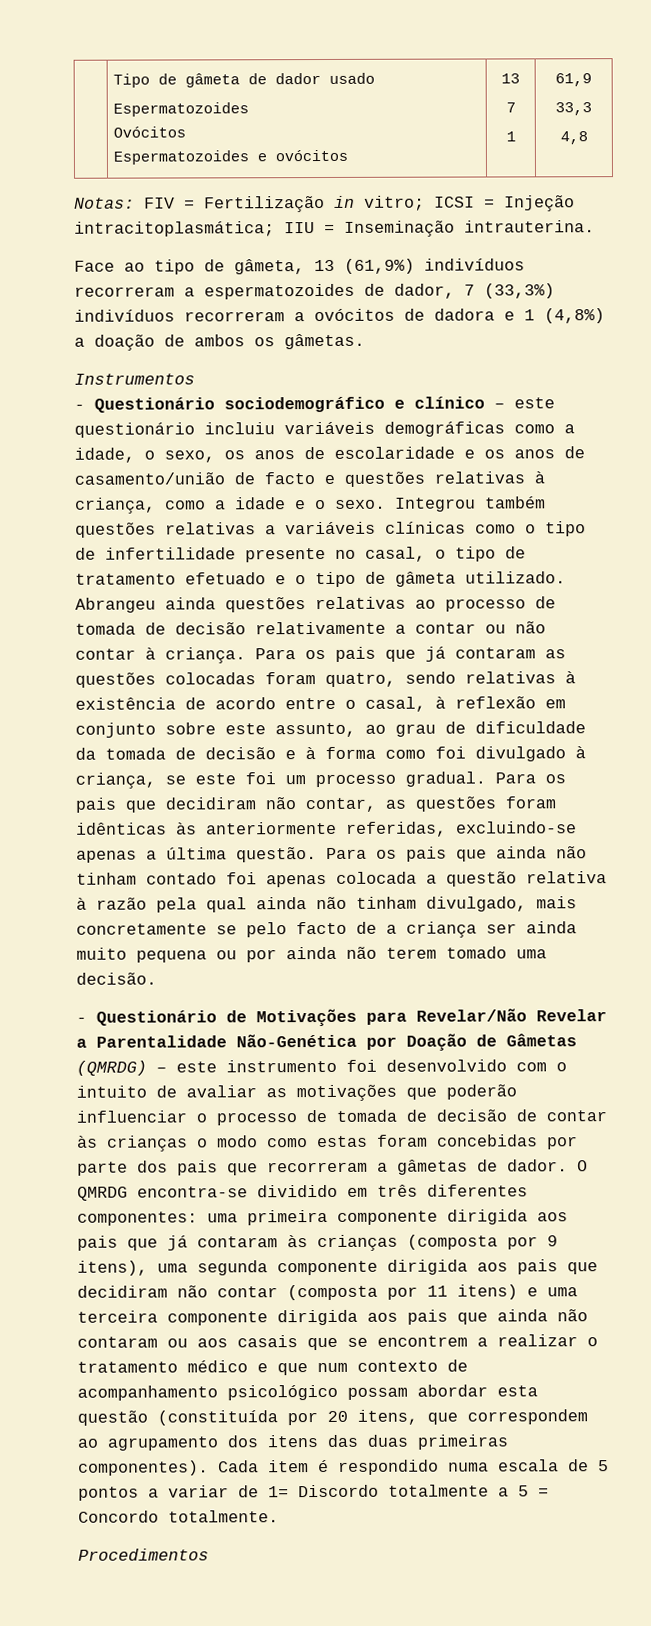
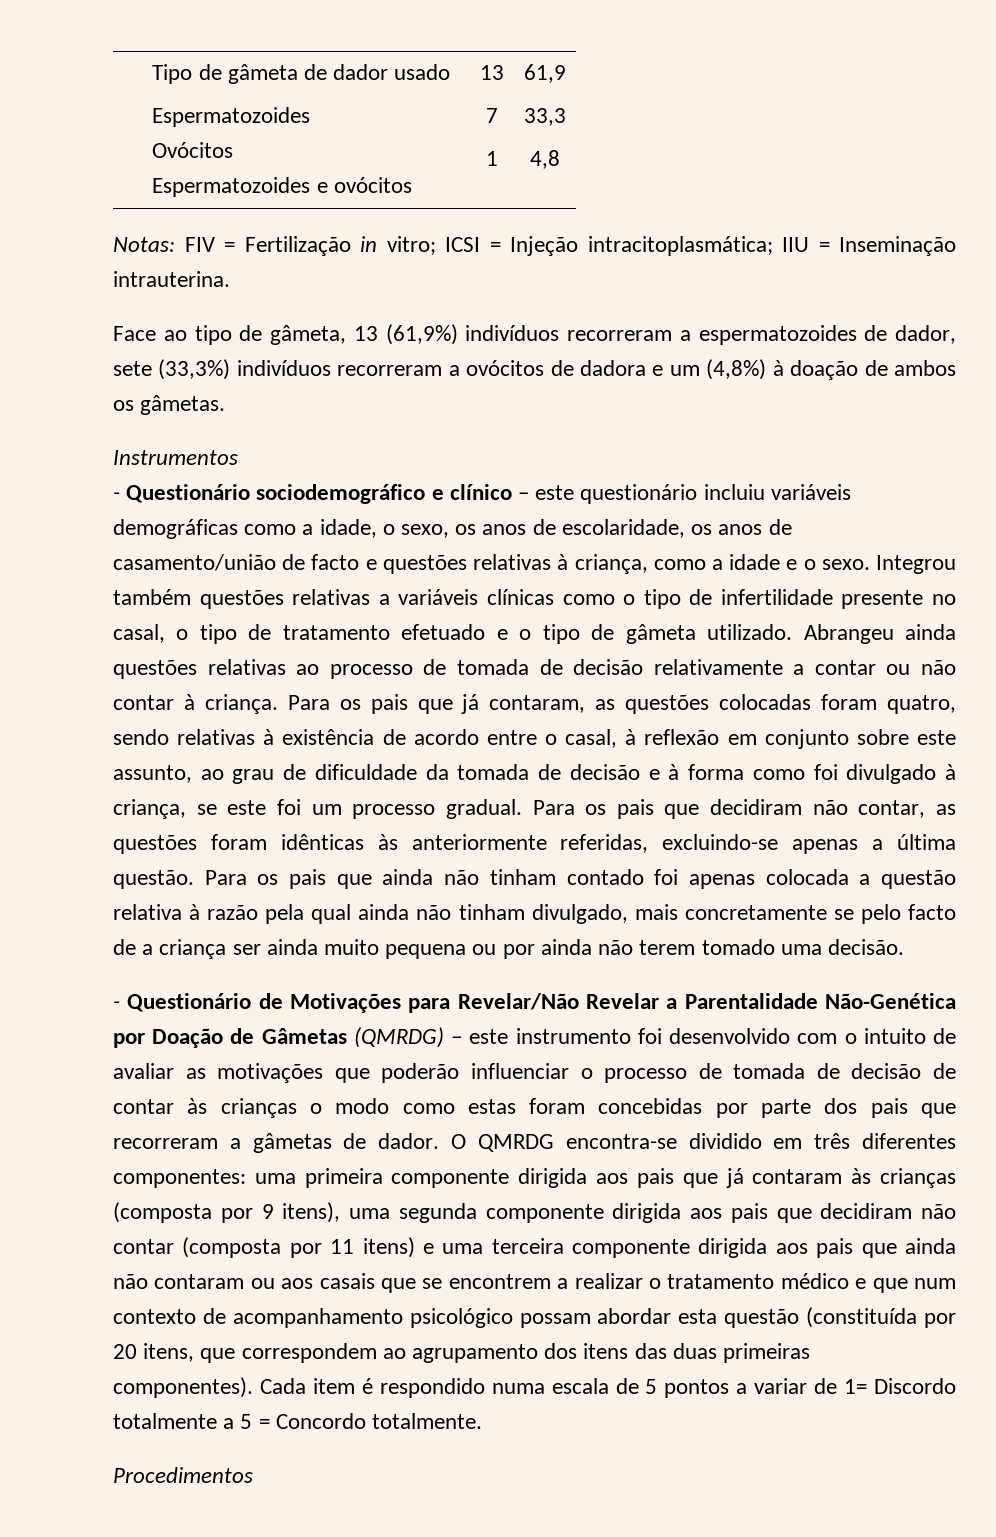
- Face ao tipo de gâmeta, 13 (61,9%) indivíduos recorreram a espermatozoides de dador, 7 (33,3%) indivíduos recorreram a ovócitos de dadora e 1 (4,8%) a doação de ambos os gâmetas.
+ Face ao tipo de gâmeta, 13 (61,9%) indivíduos recorreram a espermatozoides de dador, sete (33,3%) indivíduos recorreram a ovócitos de dadora e um (4,8%) à doação de ambos os gâmetas.
- - Questionário sociodemográfico e clínico – este questionário incluiu variáveis demográficas como a idade, o sexo, os anos de escolaridade e os anos de casamento/união de facto e questões relativas à criança, como a idade e o sexo.
+ - Questionário sociodemográfico e clínico – este questionário incluiu variáveis demográficas como a idade, o sexo, os anos de escolaridade, os anos de casamento/união de facto e questões relativas à criança, como a idade e o sexo.
- Para os pais que já contaram as questões colocadas foram quatro, sendo relativas à existência de acordo entre o casal, à reflexão em conjunto sobre este assunto, ao grau de dificuldade da tomada de decisão e à forma como foi divulgado à criança, se este foi um processo gradual.
+ Para os pais que já contaram, as questões colocadas foram quatro, sendo relativas à existência de acordo entre o casal, à reflexão em conjunto sobre este assunto, ao grau de dificuldade da tomada de decisão e à forma como foi divulgado à criança, se este foi um processo gradual.

